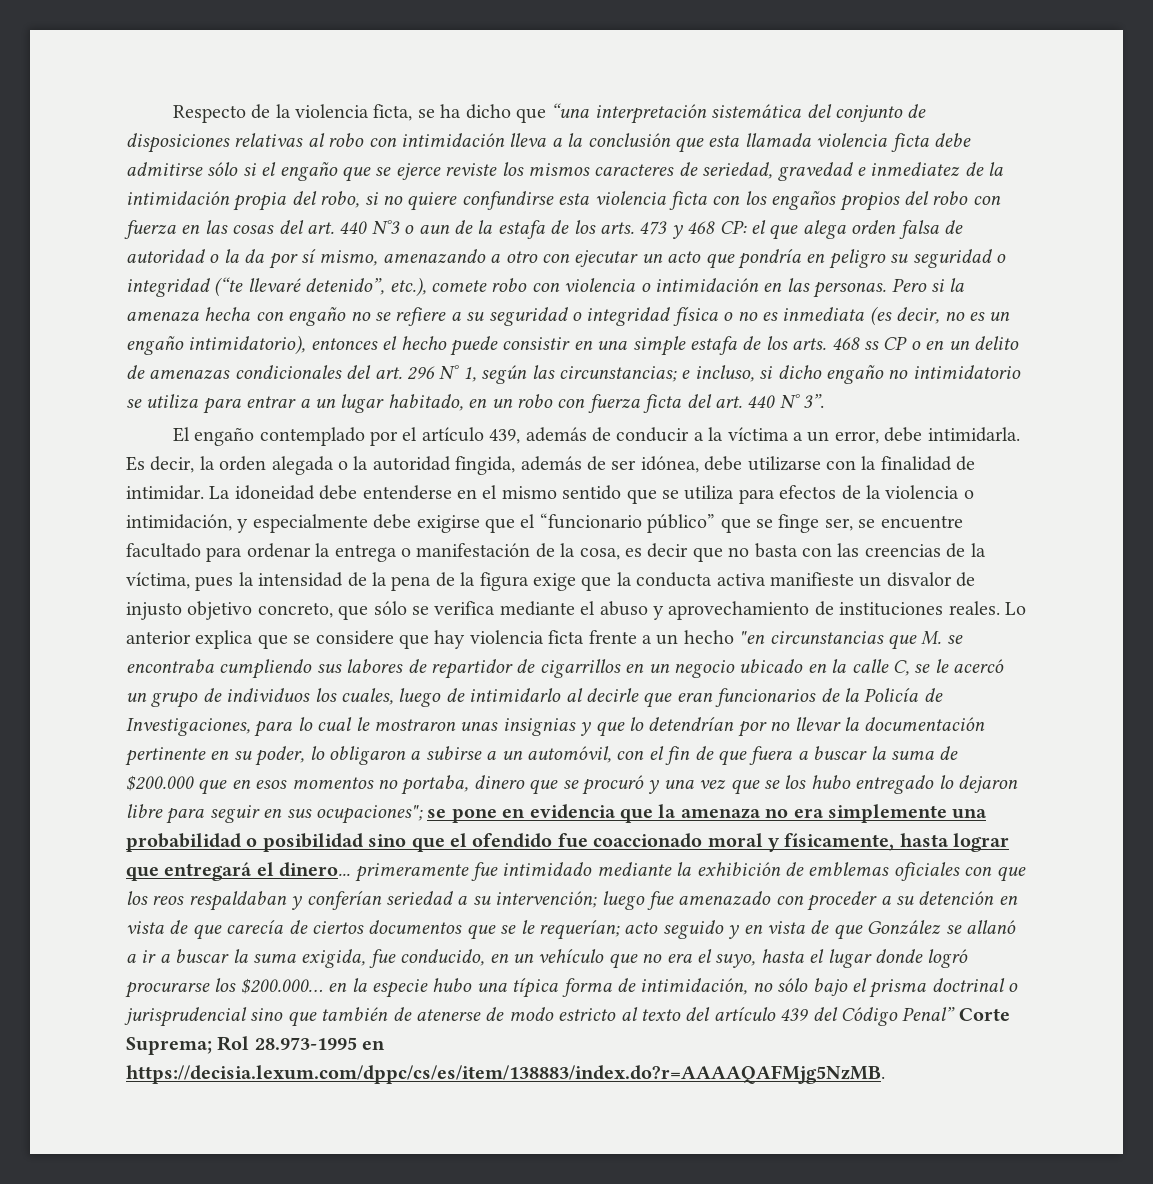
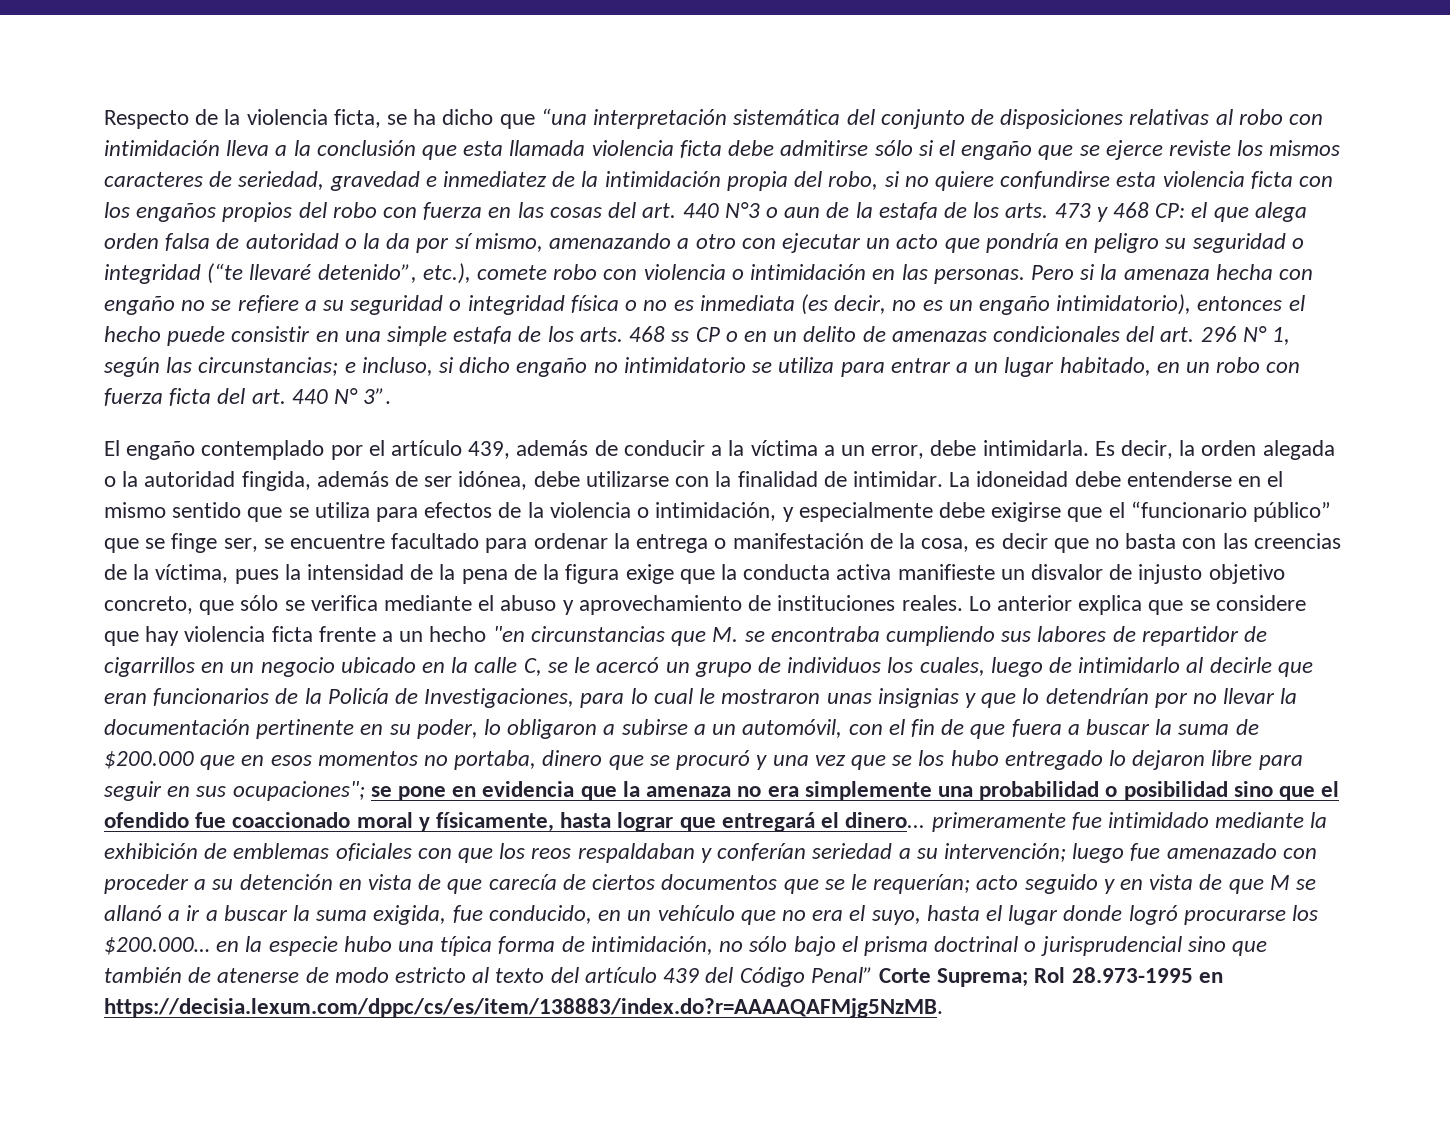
- acto seguido y en vista de que González se allanó a ir a buscar la suma exigida, fue conducido, en un vehículo que no era el suyo, hasta el lugar donde logró procurarse los $200.000… en la especie hubo una típica forma de intimidación, no sólo bajo el prisma doctrinal o jurisprudencial sino que también de atenerse de modo estricto al texto del artículo 439 del Código Penal” Corte Suprema;
+ acto seguido y en vista de que M se allanó a ir a buscar la suma exigida, fue conducido, en un vehículo que no era el suyo, hasta el lugar donde logró procurarse los $200.000… en la especie hubo una típica forma de intimidación, no sólo bajo el prisma doctrinal o jurisprudencial sino que también de atenerse de modo estricto al texto del artículo 439 del Código Penal” Corte Suprema;

